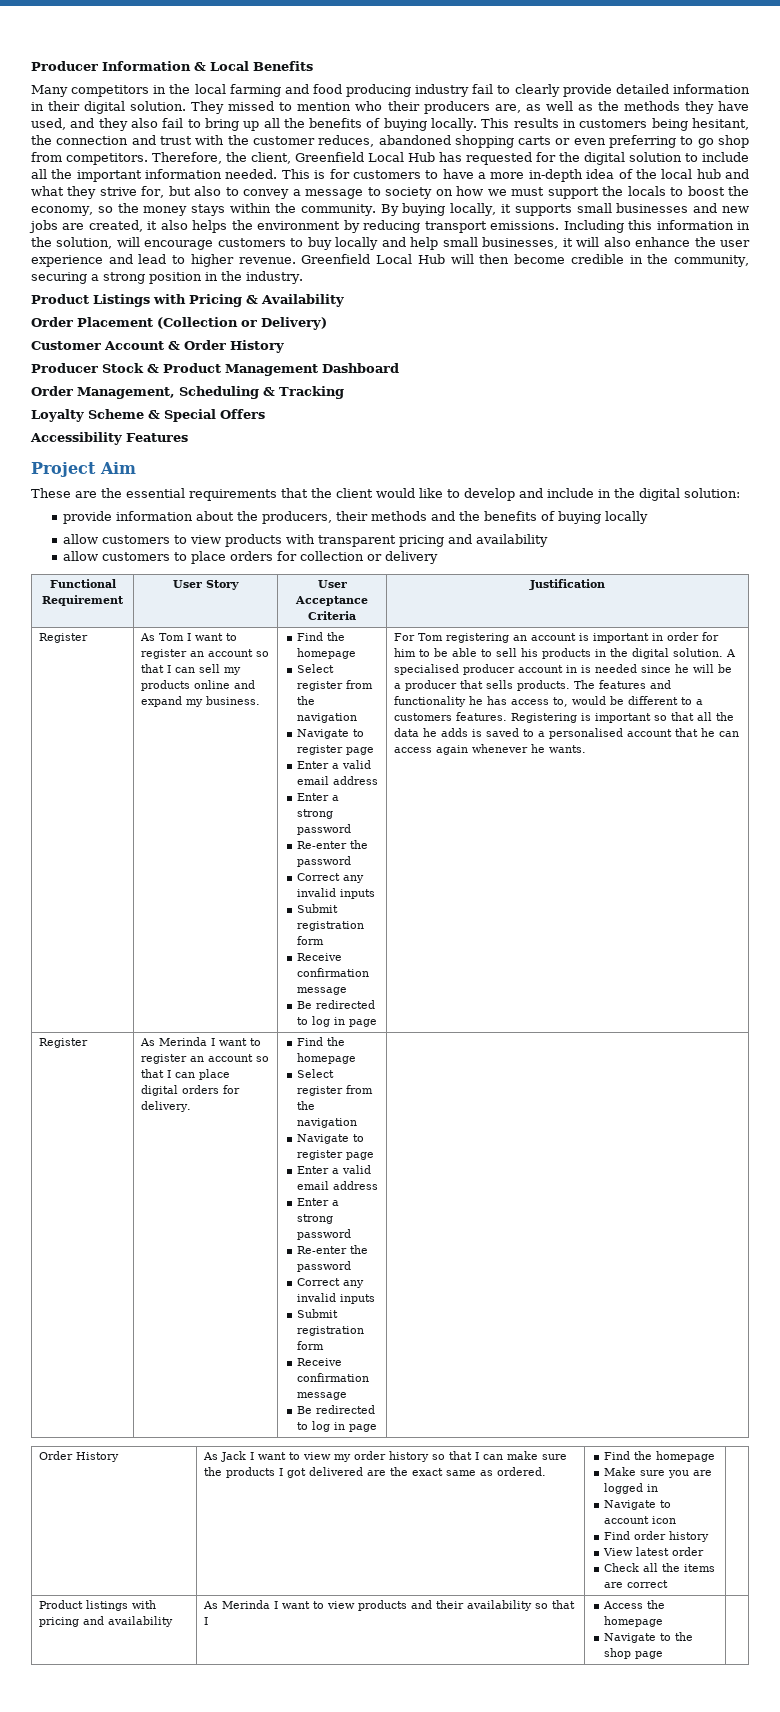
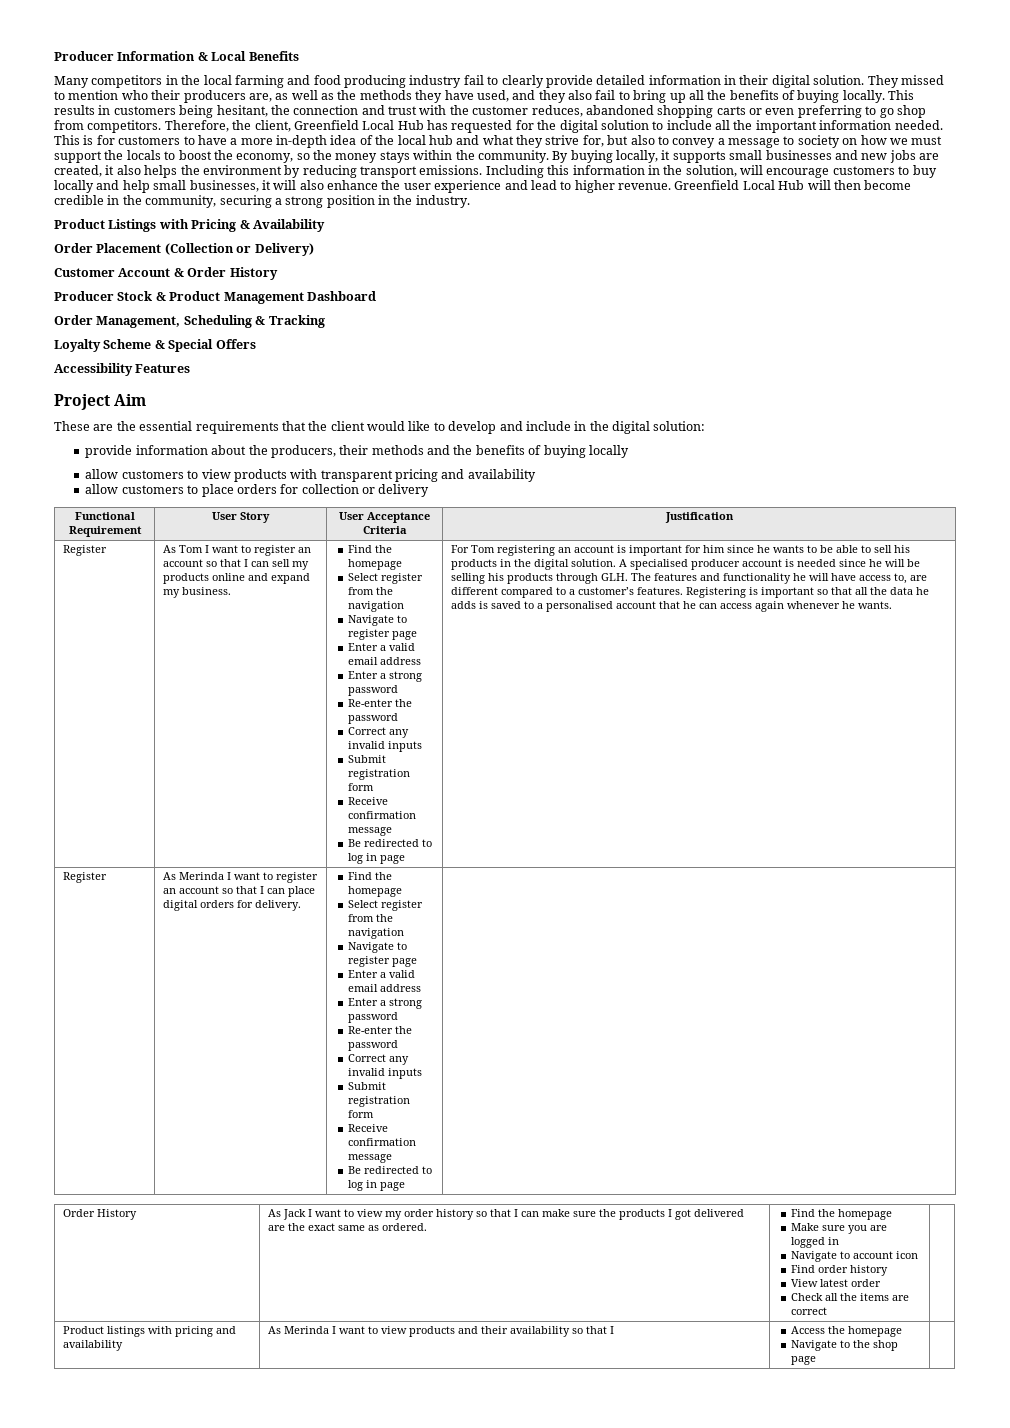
- For Tom registering an account is important in order for him to be able to sell his products in the digital solution.
+ For Tom registering an account is important for him since he wants to be able to sell his products in the digital solution.
- A specialised producer account in is needed since he will be a producer that sells products. The features and functionality he has access to, would be different to a customers features.
+ A specialised producer account is needed since he will be selling his products through GLH. The features and functionality he will have access to, are different compared to a customer’s features.

